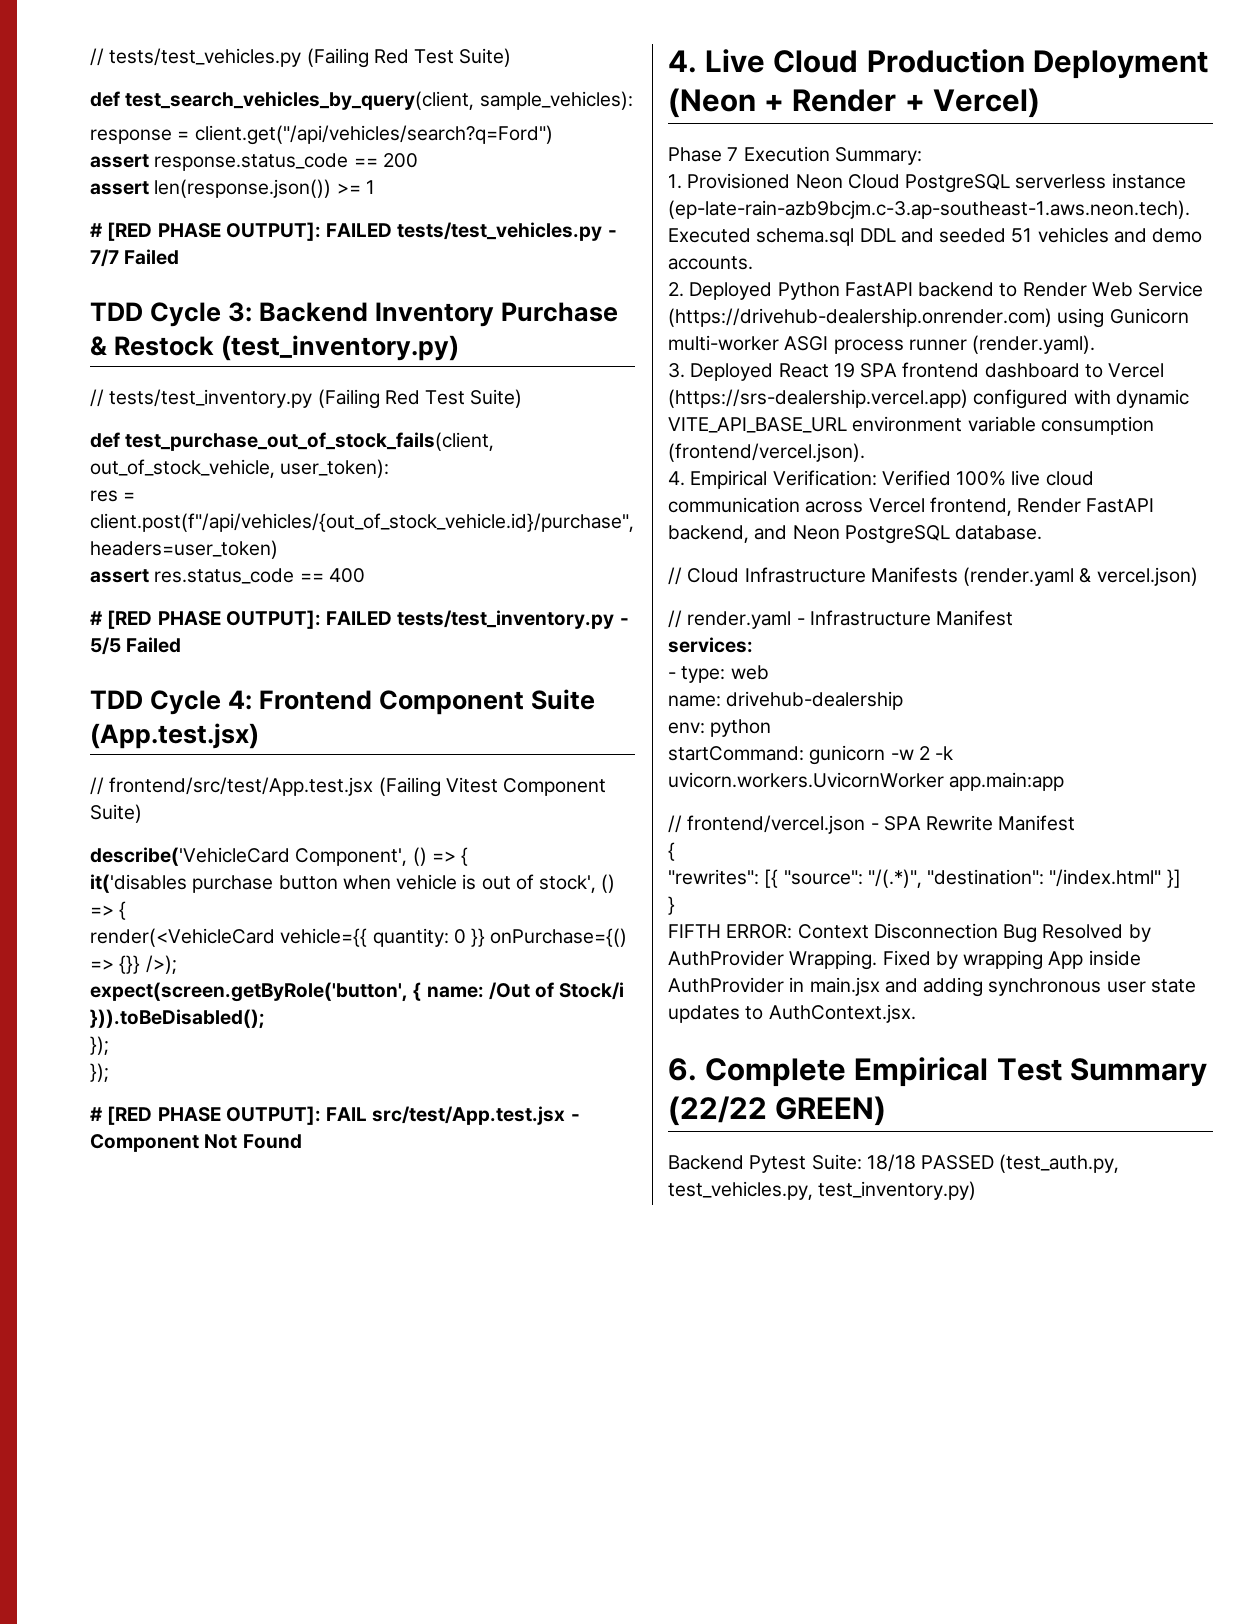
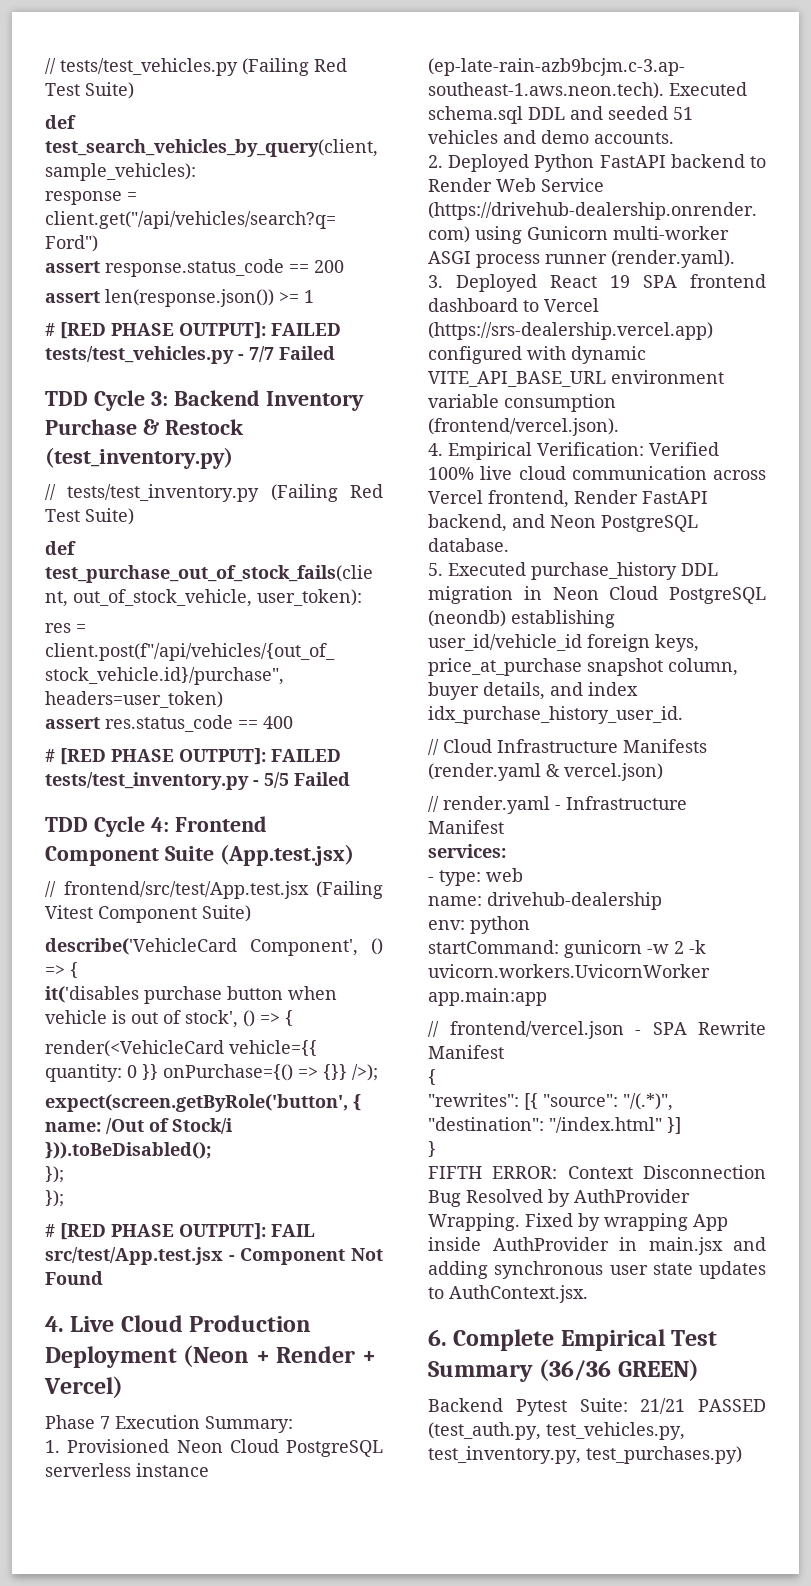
+ 5. Executed purchase_history DDL migration in Neon Cloud PostgreSQL (neondb) establishing user_id/vehicle_id foreign keys, price_at_purchase snapshot column, buyer details, and index idx_purchase_history_user_id.
- 6. Complete Empirical Test Summary (22/22 GREEN)
+ 6. Complete Empirical Test Summary (36/36 GREEN)
- Backend Pytest Suite: 18/18 PASSED (test_auth.py, test_vehicles.py, test_inventory.py)
+ Backend Pytest Suite: 21/21 PASSED (test_auth.py, test_vehicles.py, test_inventory.py, test_purchases.py)

